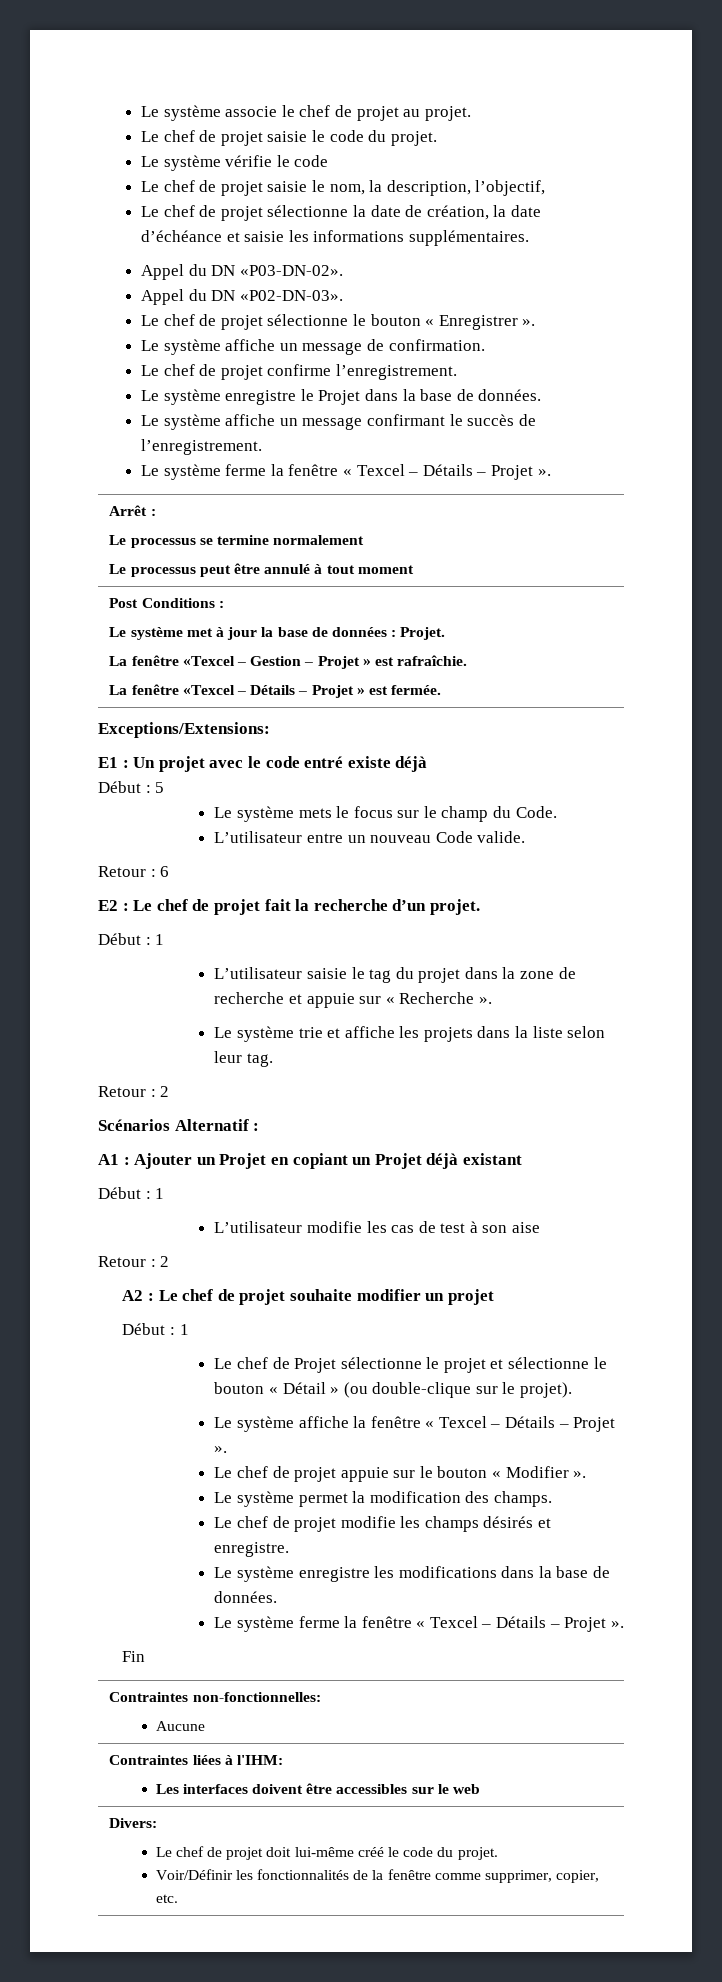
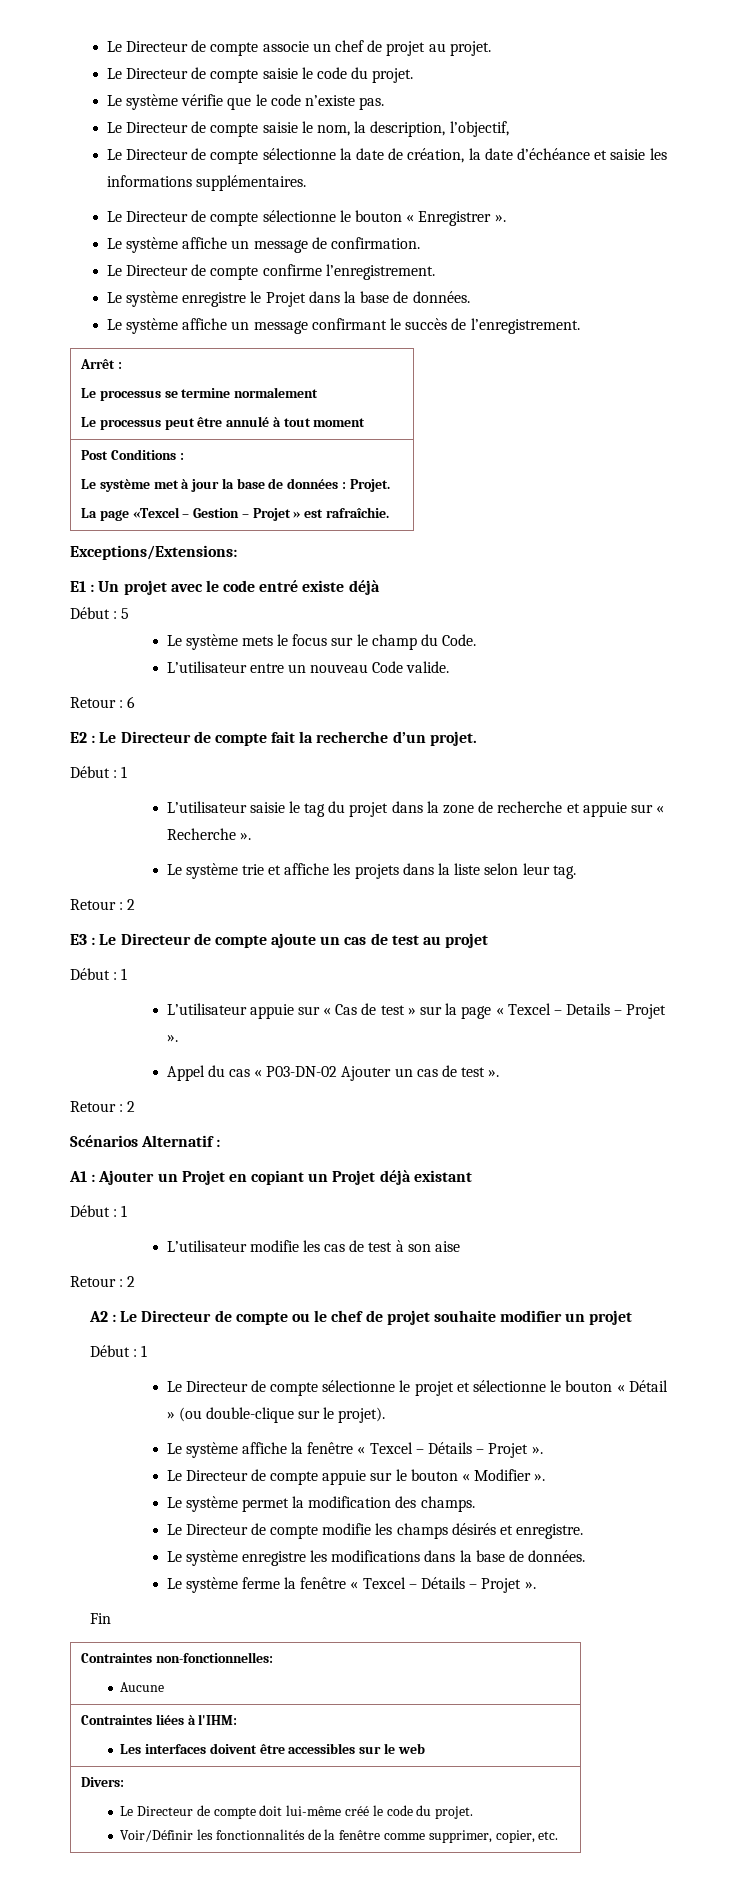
- Le système associe le chef de projet au projet.
+ Le Directeur de compte associe un chef de projet au projet.
- Le chef de projet saisie le code du projet.
+ Le Directeur de compte saisie le code du projet.
- Le système vérifie le code
- Le chef de projet saisie le nom, la description, l’objectif,
+ Le système vérifie que le code n’existe pas.
+ Le Directeur de compte saisie le nom, la description, l’objectif,
- Le chef de projet sélectionne la date de création, la date d’échéance et saisie les informations supplémentaires.
+ Le Directeur de compte sélectionne la date de création, la date d’échéance et saisie les informations supplémentaires.
- Appel du DN «P03-DN-02».
- Appel du DN «P02-DN-03».
- Le chef de projet sélectionne le bouton « Enregistrer ».
+ Le Directeur de compte sélectionne le bouton « Enregistrer ».
- Le chef de projet confirme l’enregistrement.
+ Le Directeur de compte confirme l’enregistrement.
  Le système affiche un message confirmant le succès de l’enregistrement.
- Le système ferme la fenêtre « Texcel – Détails – Projet ».
  Post Conditions :
  Le système met à jour la base de données : Projet.
- La fenêtre «Texcel – Gestion – Projet » est rafraîchie.
- La fenêtre «Texcel – Détails – Projet » est fermée.
+ La page «Texcel – Gestion – Projet » est rafraîchie.
- E2 : Le chef de projet fait la recherche d’un projet.
+ E2 : Le Directeur de compte fait la recherche d’un projet.
+ E3 : Le Directeur de compte ajoute un cas de test au projet
+ Début : 1
+ L’utilisateur appuie sur « Cas de test » sur la page « Texcel – Details – Projet ».
+ Appel du cas « P03-DN-02 Ajouter un cas de test ».
+ Retour : 2
- A2 : Le chef de projet souhaite modifier un projet
+ A2 : Le Directeur de compte ou le chef de projet souhaite modifier un projet
- Le chef de Projet sélectionne le projet et sélectionne le bouton « Détail » (ou double-clique sur le projet).
+ Le Directeur de compte sélectionne le projet et sélectionne le bouton « Détail » (ou double-clique sur le projet).
- Le chef de projet appuie sur le bouton « Modifier ».
+ Le Directeur de compte appuie sur le bouton « Modifier ».
- Le chef de projet modifie les champs désirés et enregistre.
+ Le Directeur de compte modifie les champs désirés et enregistre.
  Divers:
- Le chef de projet doit lui-même créé le code du projet.
+ Le Directeur de compte doit lui-même créé le code du projet.

